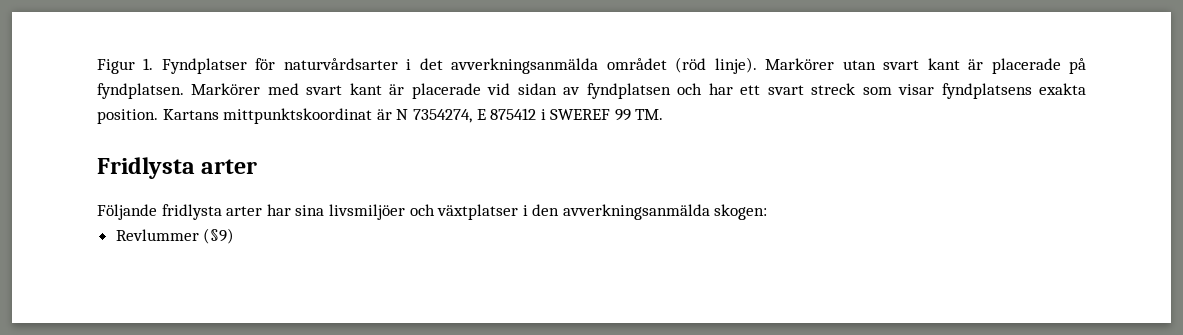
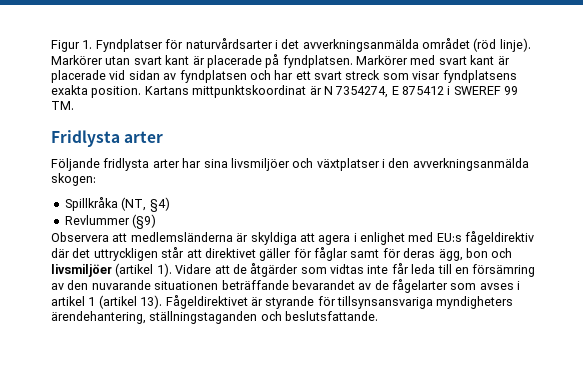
+ Spillkråka (NT, §4)
+ Observera att medlemsländerna är skyldiga att agera i enlighet med EU:s fågeldirektiv där det uttryckligen står att direktivet gäller för fåglar samt för deras ägg, bon och livsmiljöer (artikel 1). Vidare att de åtgärder som vidtas inte får leda till en försämring av den nuvarande situationen beträffande bevarandet av de fågelarter som avses i artikel 1 (artikel 13). Fågeldirektivet är styrande för tillsynsansvariga myndigheters ärendehantering, ställningstaganden och beslutsfattande.

